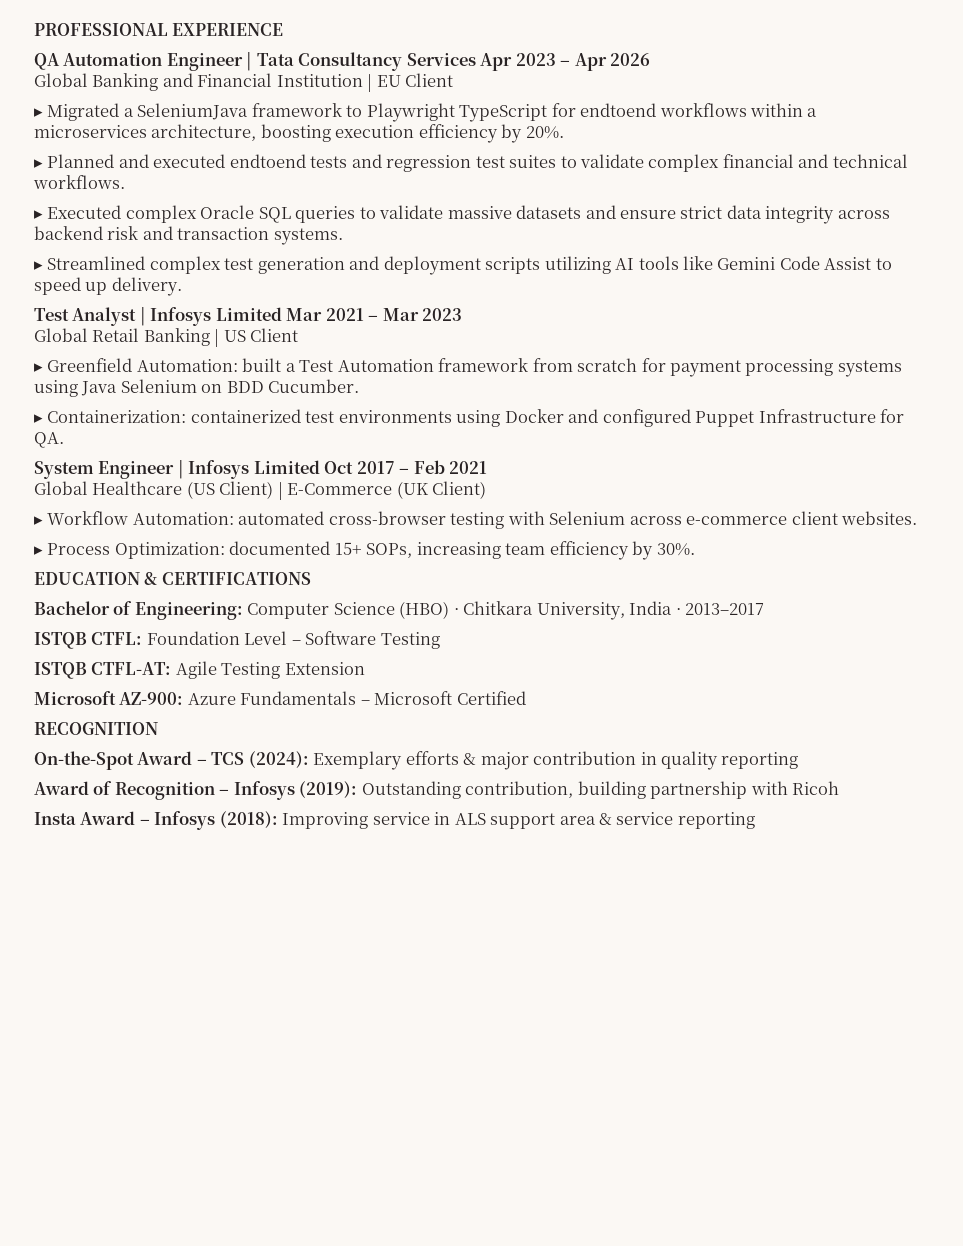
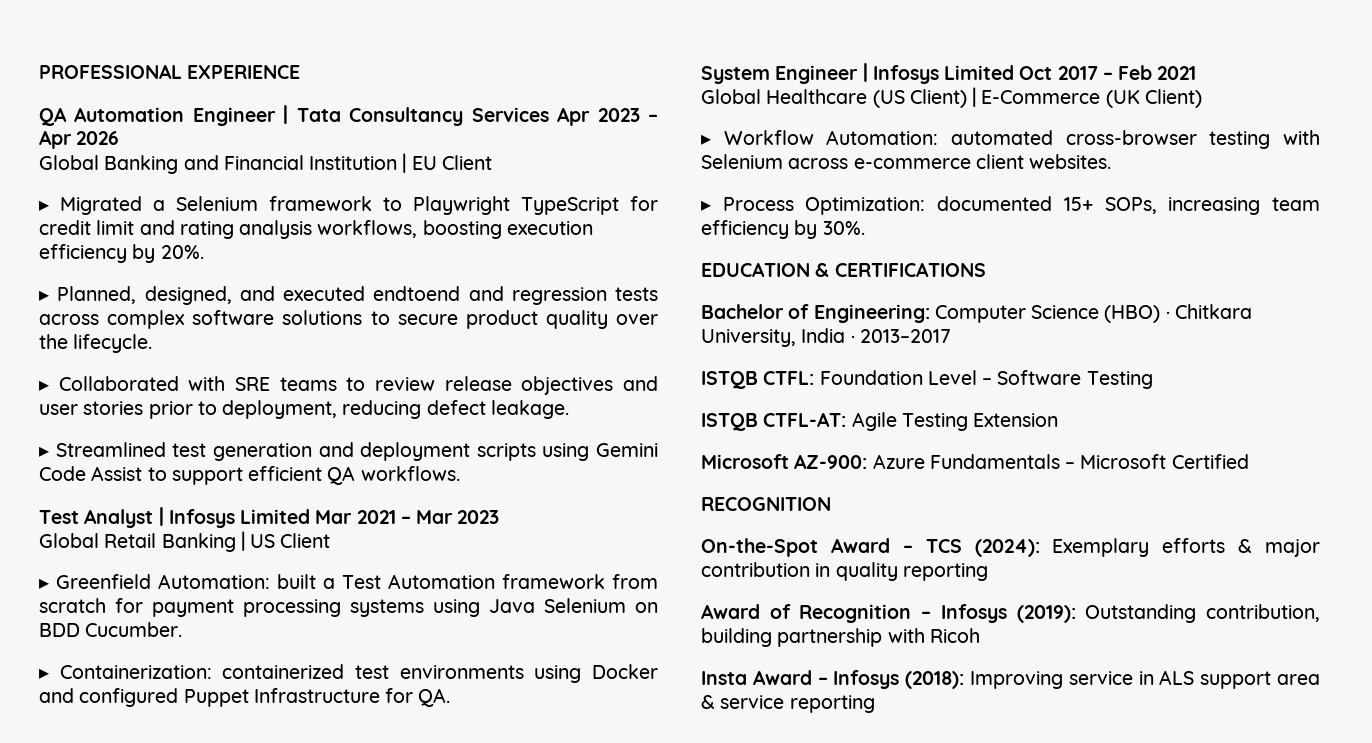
- ▸ Migrated a SeleniumJava framework to Playwright TypeScript for endtoend workflows within a microservices architecture, boosting execution efficiency by 20%.
+ ▸ Migrated a Selenium framework to Playwright TypeScript for credit limit and rating analysis workflows, boosting execution efficiency by 20%.
- ▸ Planned and executed endtoend tests and regression test suites to validate complex financial and technical workflows.
- ▸ Executed complex Oracle SQL queries to validate massive datasets and ensure strict data integrity across backend risk and transaction systems.
+ ▸ Planned, designed, and executed endtoend and regression tests across complex software solutions to secure product quality over the lifecycle.
+ ▸ Collaborated with SRE teams to review release objectives and user stories prior to deployment, reducing defect leakage.
- ▸ Streamlined complex test generation and deployment scripts utilizing AI tools like Gemini Code Assist to speed up delivery.
+ ▸ Streamlined test generation and deployment scripts using Gemini Code Assist to support efficient QA workflows.

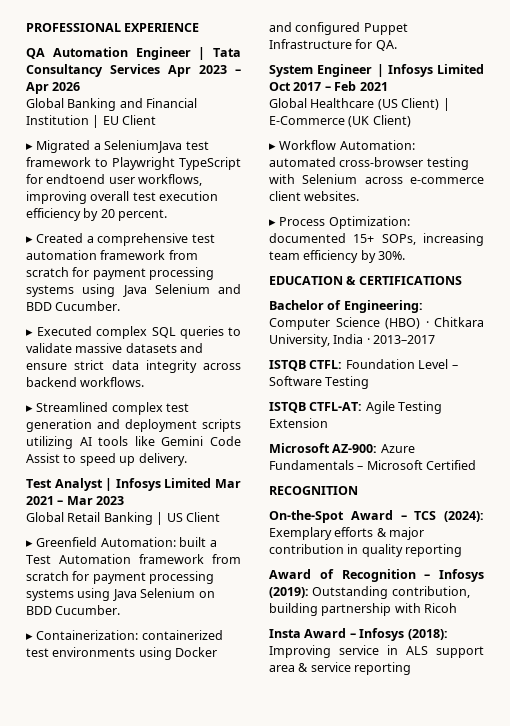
- ▸ Migrated a Selenium framework to Playwright TypeScript for credit limit and rating analysis workflows, boosting execution efficiency by 20%.
- ▸ Planned, designed, and executed endtoend and regression tests across complex software solutions to secure product quality over the lifecycle.
- ▸ Collaborated with SRE teams to review release objectives and user stories prior to deployment, reducing defect leakage.
+ ▸ Migrated a SeleniumJava test framework to Playwright TypeScript for endtoend user workflows, improving overall test execution efficiency by 20 percent.
+ ▸ Created a comprehensive test automation framework from scratch for payment processing systems using Java Selenium and BDD Cucumber.
+ ▸ Executed complex SQL queries to validate massive datasets and ensure strict data integrity across backend workflows.
- ▸ Streamlined test generation and deployment scripts using Gemini Code Assist to support efficient QA workflows.
+ ▸ Streamlined complex test generation and deployment scripts utilizing AI tools like Gemini Code Assist to speed up delivery.

